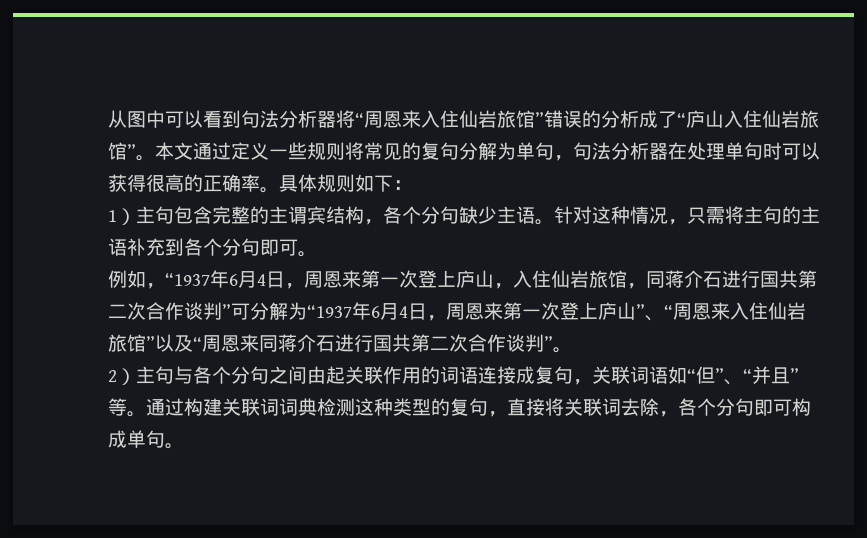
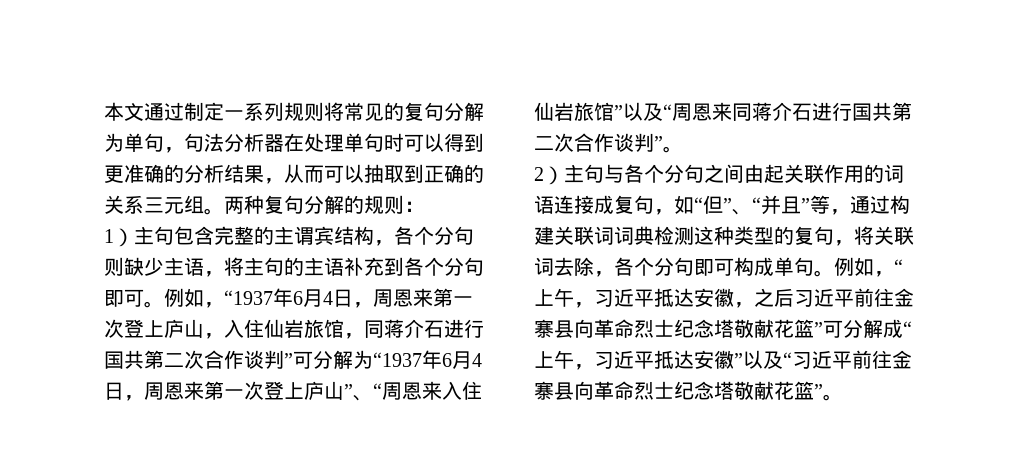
- 从图中可以看到句法分析器将“周恩来入住仙岩旅馆”错误的分析成了“庐山入住仙岩旅馆”。本文通过定义一些规则将常见的复句分解为单句，句法分析器在处理单句时可以获得很高的正确率。具体规则如下：
+ 本文通过制定一系列规则将常见的复句分解为单句，句法分析器在处理单句时可以得到更准确的分析结果，从而可以抽取到正确的关系三元组。两种复句分解的规则：
- 1）主句包含完整的主谓宾结构，各个分句缺少主语。针对这种情况，只需将主句的主语补充到各个分句即可。
- 例如，“1937年6月4日，周恩来第一次登上庐山，入住仙岩旅馆，同蒋介石进行国共第二次合作谈判”可分解为“1937年6月4日，周恩来第一次登上庐山”、“周恩来入住仙岩旅馆”以及“周恩来同蒋介石进行国共第二次合作谈判”。
+ 1）主句包含完整的主谓宾结构，各个分句则缺少主语，将主句的主语补充到各个分句即可。例如，“1937年6月4日，周恩来第一次登上庐山，入住仙岩旅馆，同蒋介石进行国共第二次合作谈判”可分解为“1937年6月4日，周恩来第一次登上庐山”、“周恩来入住仙岩旅馆”以及“周恩来同蒋介石进行国共第二次合作谈判”。
- 2）主句与各个分句之间由起关联作用的词语连接成复句，关联词语如“但”、“并且”等。通过构建关联词词典检测这种类型的复句，直接将关联词去除，各个分句即可构成单句。
+ 2）主句与各个分句之间由起关联作用的词语连接成复句，如“但”、“并且”等，通过构建关联词词典检测这种类型的复句，将关联词去除，各个分句即可构成单句。
+ 例如，“上午，习近平抵达安徽，之后习近平前往金寨县向革命烈士纪念塔敬献花篮”可分解成“上午，习近平抵达安徽”以及“习近平前往金寨县向革命烈士纪念塔敬献花篮”。

